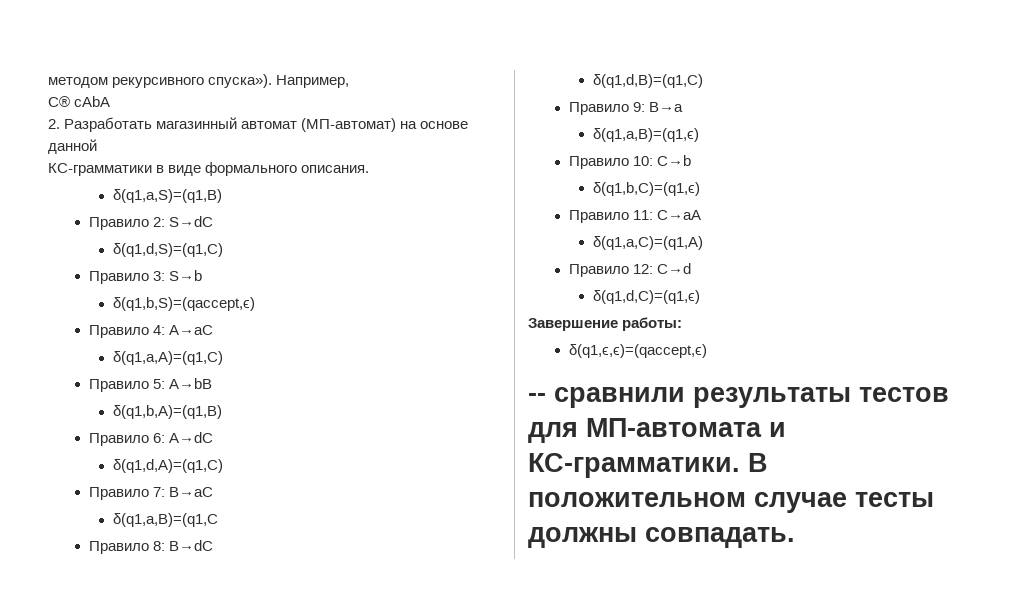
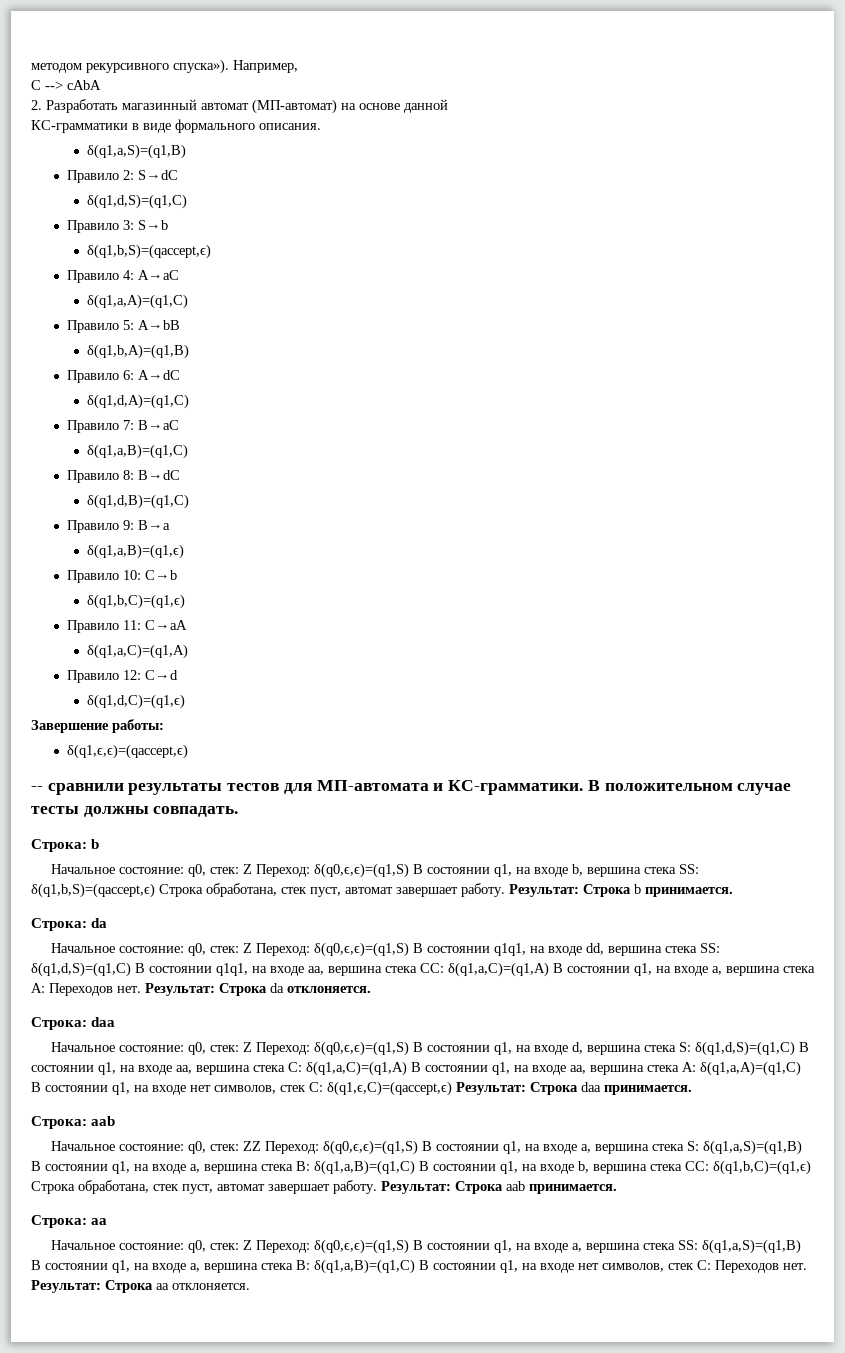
- C® cAbA
+ C --> cAbA
  Правило 7: B→aC
- δ(q1,a,B)=(q1,C
+ δ(q1,a,B)=(q1,C)
+ Строка: b
+ Начальное состояние: q0, стек: Z Переход: δ(q0,ϵ,ϵ)=(q1,S) В состоянии q1, на входе b, вершина стека SS: δ(q1,b,S)=(qaccept,ϵ) Строка обработана, стек пуст, автомат завершает работу. Результат: Строка b принимается.
+ Строка: da
+ Начальное состояние: q0, стек: Z Переход: δ(q0,ϵ,ϵ)=(q1,S) В состоянии q1q1, на входе dd, вершина стека SS: δ(q1,d,S)=(q1,C) В состоянии q1q1, на входе aa, вершина стека CC: δ(q1,a,C)=(q1,A) В состоянии q1, на входе a, вершина стека A: Переходов нет. Результат: Строка da отклоняется.
+ Строка: daa
+ Начальное состояние: q0, стек: Z Переход: δ(q0,ϵ,ϵ)=(q1,S) В состоянии q1, на входе d, вершина стека S: δ(q1,d,S)=(q1,C) В состоянии q1, на входе aa, вершина стека C: δ(q1,a,C)=(q1,A) В состоянии q1, на входе aa, вершина стека A: δ(q1,a,A)=(q1,C) В состоянии q1, на входе нет символов, стек C: δ(q1,ϵ,C)=(qaccept,ϵ) Результат: Строка daa принимается.
+ Строка: aab
+ Начальное состояние: q0, стек: ZZ Переход: δ(q0,ϵ,ϵ)=(q1,S) В состоянии q1, на входе a, вершина стека S: δ(q1,a,S)=(q1,B) В состоянии q1, на входе a, вершина стека B: δ(q1,a,B)=(q1,C) В состоянии q1, на входе b, вершина стека CC: δ(q1,b,C)=(q1,ϵ) Строка обработана, стек пуст, автомат завершает работу. Результат: Строка aab принимается.
+ Строка: aa
+ Начальное состояние: q0, стек: Z Переход: δ(q0,ϵ,ϵ)=(q1,S) В состоянии q1, на входе a, вершина стека SS: δ(q1,a,S)=(q1,B) В состоянии q1, на входе a, вершина стека B: δ(q1,a,B)=(q1,C) В состоянии q1, на входе нет символов, стек C: Переходов нет. Результат: Строка aa отклоняется.

